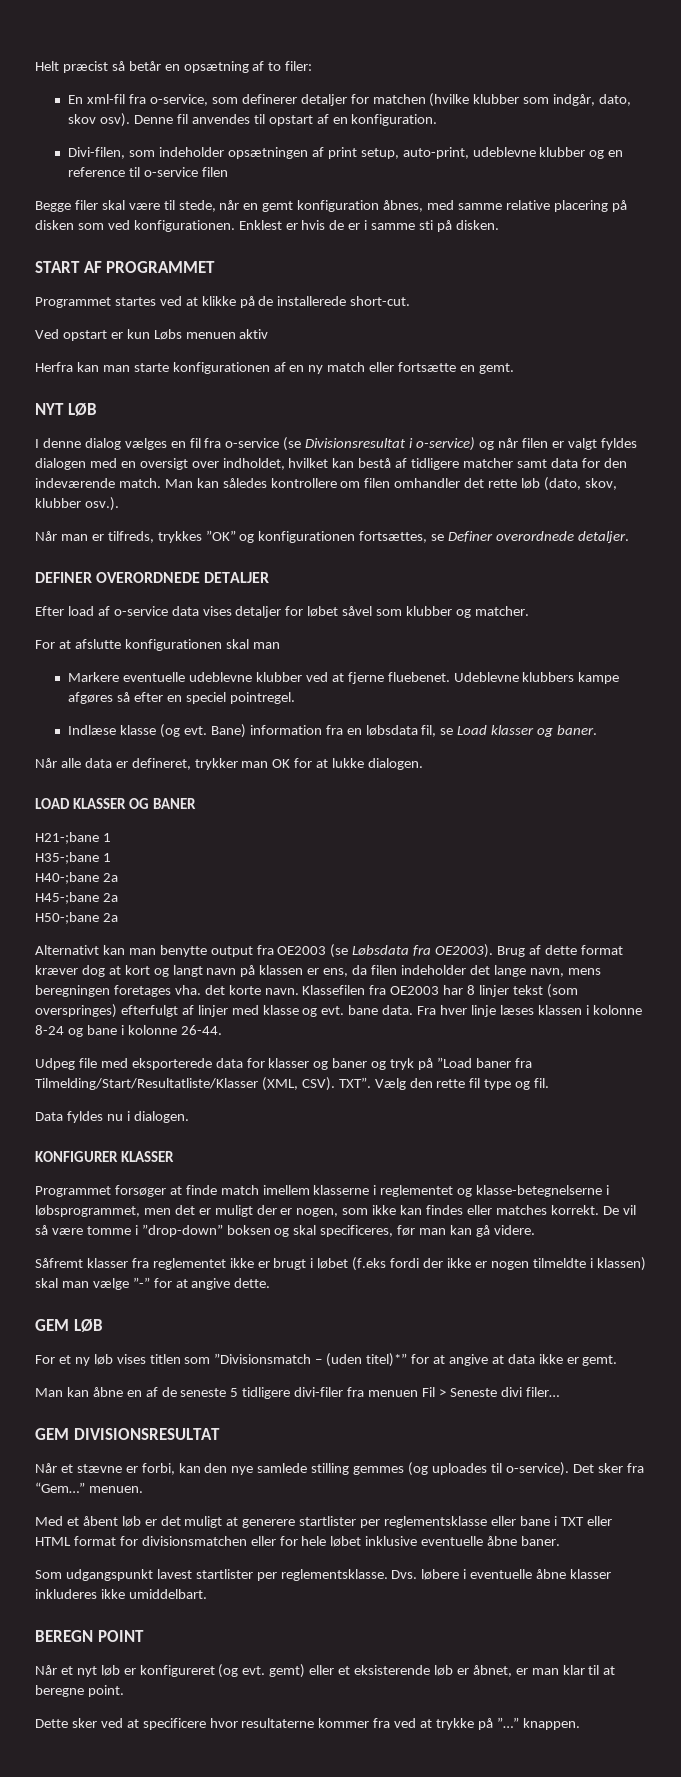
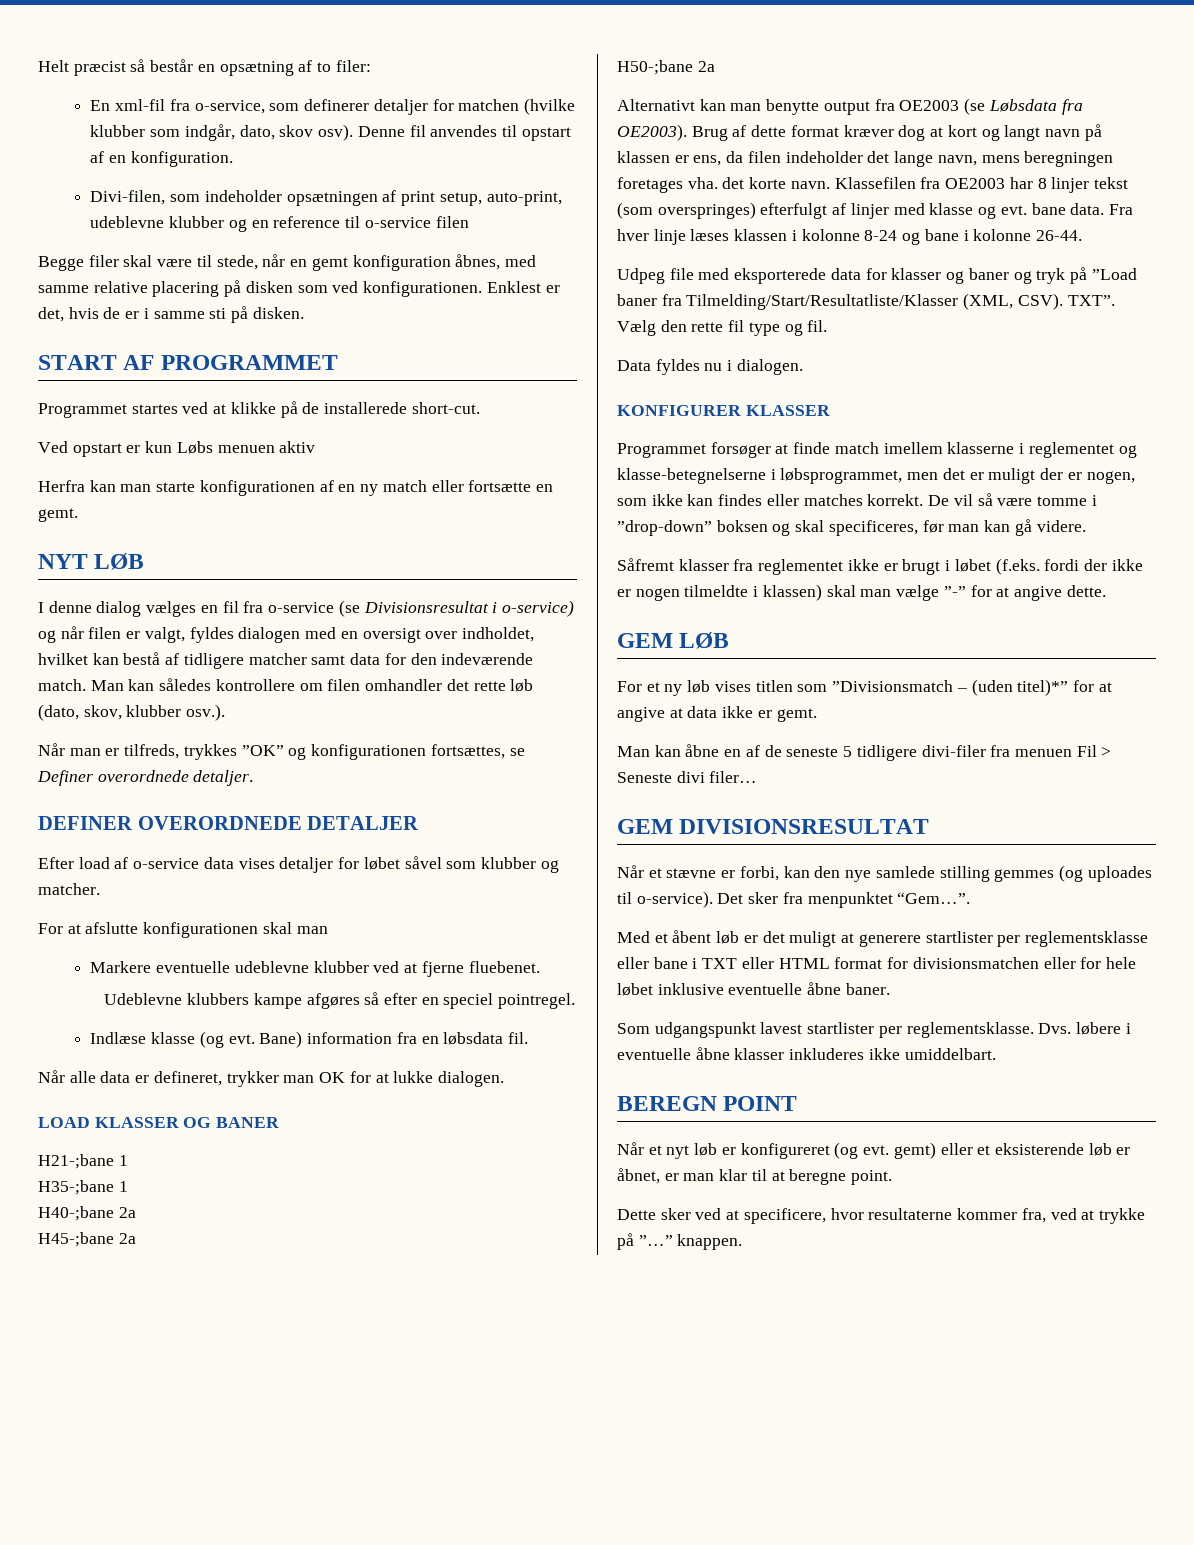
- Helt præcist så betår en opsætning af to filer:
+ Helt præcist så består en opsætning af to filer:
- Enklest er hvis de er i samme sti på disken.
+ Enklest er det, hvis de er i samme sti på disken.
- I denne dialog vælges en fil fra o-service (se Divisionsresultat i o-service) og når filen er valgt fyldes dialogen med en oversigt over indholdet, hvilket kan bestå af tidligere matcher samt data for den indeværende match.
+ I denne dialog vælges en fil fra o-service (se Divisionsresultat i o-service) og når filen er valgt, fyldes dialogen med en oversigt over indholdet, hvilket kan bestå af tidligere matcher samt data for den indeværende match.
- Markere eventuelle udeblevne klubber ved at fjerne fluebenet. Udeblevne klubbers kampe afgøres så efter en speciel pointregel.
+ Markere eventuelle udeblevne klubber ved at fjerne fluebenet.
+ Udeblevne klubbers kampe afgøres så efter en speciel pointregel.
- Bane) information fra en løbsdata fil, se Load klasser og baner.
+ Bane) information fra en løbsdata fil.
- Såfremt klasser fra reglementet ikke er brugt i løbet (f.eks fordi der ikke er nogen tilmeldte i klassen) skal man vælge ”-” for at angive dette.
+ Såfremt klasser fra reglementet ikke er brugt i løbet (f.eks. fordi der ikke er nogen tilmeldte i klassen) skal man vælge ”-” for at angive dette.
- Det sker fra “Gem…” menuen.
+ Det sker fra menpunktet “Gem…”.
- Dette sker ved at specificere hvor resultaterne kommer fra ved at trykke på ”…” knappen.
+ Dette sker ved at specificere, hvor resultaterne kommer fra, ved at trykke på ”…” knappen.

